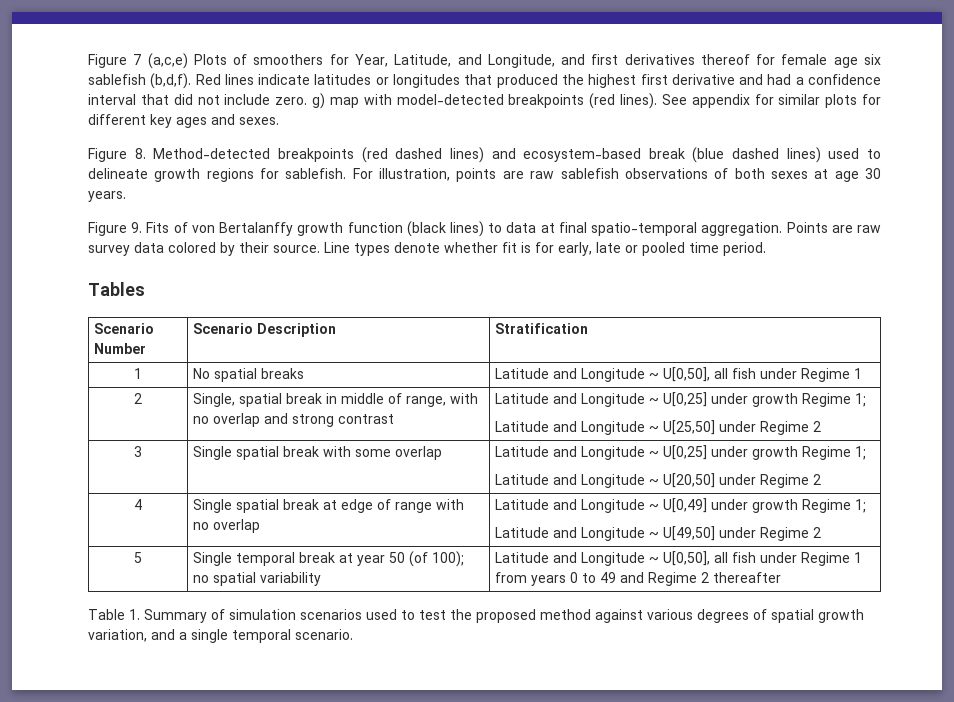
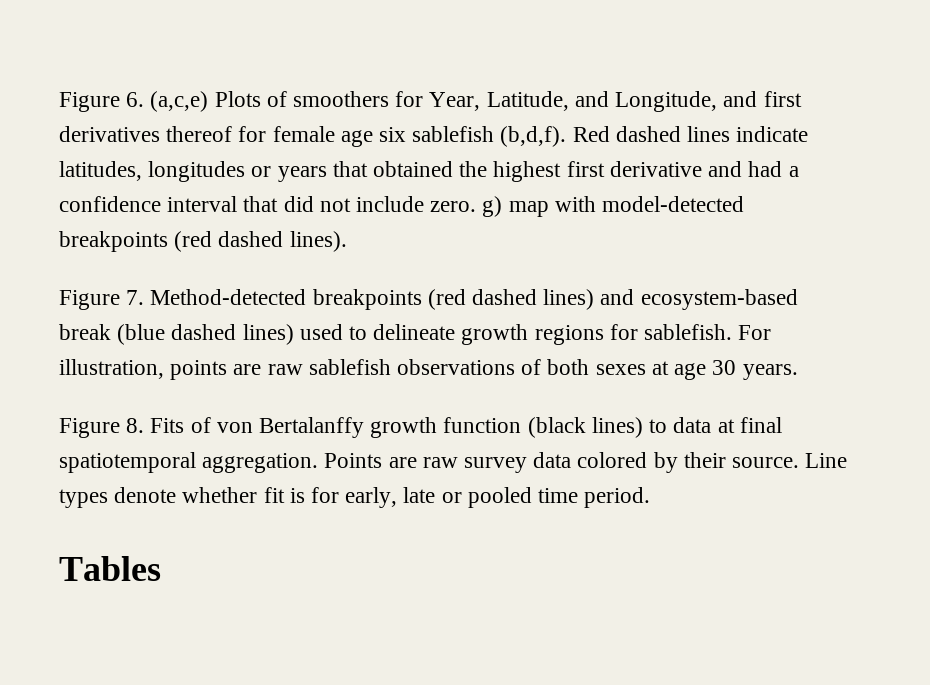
- Figure 7 (a,c,e) Plots of smoothers for Year, Latitude, and Longitude, and first derivatives thereof for female age six sablefish (b,d,f).
+ Figure 6. (a,c,e) Plots of smoothers for Year, Latitude, and Longitude, and first derivatives thereof for female age six sablefish (b,d,f).
- Red lines indicate latitudes or longitudes that produced the highest first derivative and had a confidence interval that did not include zero. g) map with model-detected breakpoints (red lines). See appendix for similar plots for different key ages and sexes.
- Figure 8. Method-detected breakpoints (red dashed lines) and ecosystem-based break (blue dashed lines) used to delineate growth regions for sablefish.
+ Red dashed lines indicate latitudes, longitudes or years that obtained the highest first derivative and had a confidence interval that did not include zero. g) map with model-detected breakpoints (red dashed lines).
+ Figure 7. Method-detected breakpoints (red dashed lines) and ecosystem-based break (blue dashed lines) used to delineate growth regions for sablefish.
- Figure 9. Fits of von Bertalanffy growth function (black lines) to data at final spatio-temporal aggregation.
+ Figure 8. Fits of von Bertalanffy growth function (black lines) to data at final spatiotemporal aggregation.
- Scenario Number | Scenario Description | Stratification
- 1 | No spatial breaks | Latitude and Longitude ~ U[0,50], all fish under Regime 1
- 2 | Single, spatial break in middle of range, with no overlap and strong contrast | Latitude and Longitude ~ U[0,25] under growth Regime 1;
- Latitude and Longitude ~ U[25,50] under Regime 2
- 3 | Single spatial break with some overlap | Latitude and Longitude ~ U[0,25] under growth Regime 1;
- Latitude and Longitude ~ U[20,50] under Regime 2
- 4 | Single spatial break at edge of range with no overlap | Latitude and Longitude ~ U[0,49] under growth Regime 1;
- Latitude and Longitude ~ U[49,50] under Regime 2
- 5 | Single temporal break at year 50 (of 100); no spatial variability | Latitude and Longitude ~ U[0,50], all fish under Regime 1 from years 0 to 49 and Regime 2 thereafter
- Table 1. Summary of simulation scenarios used to test the proposed method against various degrees of spatial growth variation, and a single temporal scenario.

